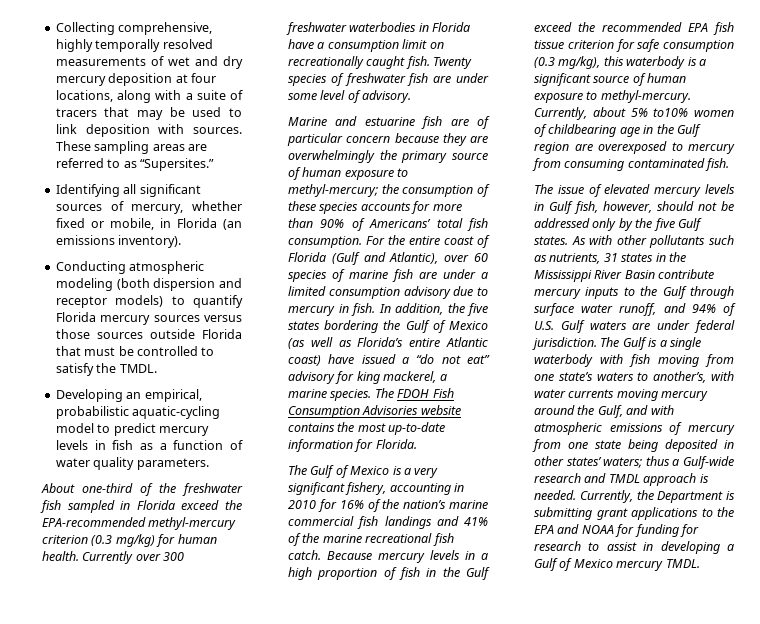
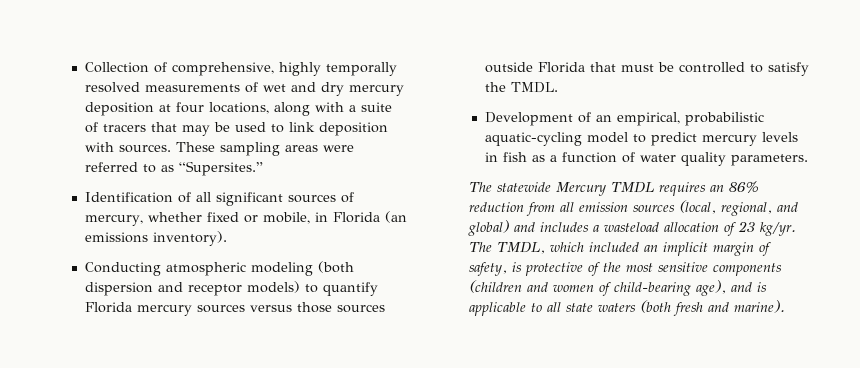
- Collecting comprehensive, highly temporally resolved measurements of wet and dry mercury deposition at four locations, along with a suite of tracers that may be used to link deposition with sources.
+ Collection of comprehensive, highly temporally resolved measurements of wet and dry mercury deposition at four locations, along with a suite of tracers that may be used to link deposition with sources.
- These sampling areas are referred to as “Supersites.”
+ These sampling areas were referred to as “Supersites.”
- Identifying all significant sources of mercury, whether fixed or mobile, in Florida (an emissions inventory).
+ Identification of all significant sources of mercury, whether fixed or mobile, in Florida (an emissions inventory).
- Developing an empirical, probabilistic aquatic-cycling model to predict mercury levels in fish as a function of water quality parameters.
+ Development of an empirical, probabilistic aquatic-cycling model to predict mercury levels in fish as a function of water quality parameters.
- About one-third of the freshwater fish sampled in Florida exceed the EPA-recommended methyl-mercury criterion (0.3 mg/kg) for human health. Currently over 300 freshwater waterbodies in Florida have a consumption limit on recreationally caught fish. Twenty species of freshwater fish are under some level of advisory.
- Marine and estuarine fish are of particular concern because they are overwhelmingly the primary source of human exposure to methyl-mercury; the consumption of these species accounts for more than 90% of Americans’ total fish consumption. For the entire coast of Florida (Gulf and Atlantic), over 60 species of marine fish are under a limited consumption advisory due to mercury in fish. In addition, the five states bordering the Gulf of Mexico (as well as Florida’s entire Atlantic coast) have issued a “do not eat” advisory for king mackerel, a marine species. The FDOH Fish Consumption Advisories website contains the most up-to-date information for Florida.
- The Gulf of Mexico is a very significant fishery, accounting in 2010 for 16% of the nation’s marine commercial fish landings and 41% of the marine recreational fish catch. Because mercury levels in a high proportion of fish in the Gulf exceed the recommended EPA fish tissue criterion for safe consumption (0.3 mg/kg), this waterbody is a significant source of human exposure to methyl-mercury. Currently, about 5% to10% women of childbearing age in the Gulf region are overexposed to mercury from consuming contaminated fish.
- The issue of elevated mercury levels in Gulf fish, however, should not be addressed only by the five Gulf states. As with other pollutants such as nutrients, 31 states in the Mississippi River Basin contribute mercury inputs to the Gulf through surface water runoff, and 94% of U.S. Gulf waters are under federal jurisdiction. The Gulf is a single waterbody with fish moving from one state’s waters to another’s, with water currents moving mercury around the Gulf, and with atmospheric emissions of mercury from one state being deposited in other states’ waters; thus a Gulf-wide research and TMDL approach is needed. Currently, the Department is submitting grant applications to the EPA and NOAA for funding for research to assist in developing a Gulf of Mexico mercury TMDL.
+ The statewide Mercury TMDL requires an 86% reduction from all emission sources (local, regional, and global) and includes a wasteload allocation of 23 kg/yr. The TMDL, which included an implicit margin of safety, is protective of the most sensitive components (children and women of child-bearing age), and is applicable to all state waters (both fresh and marine).

